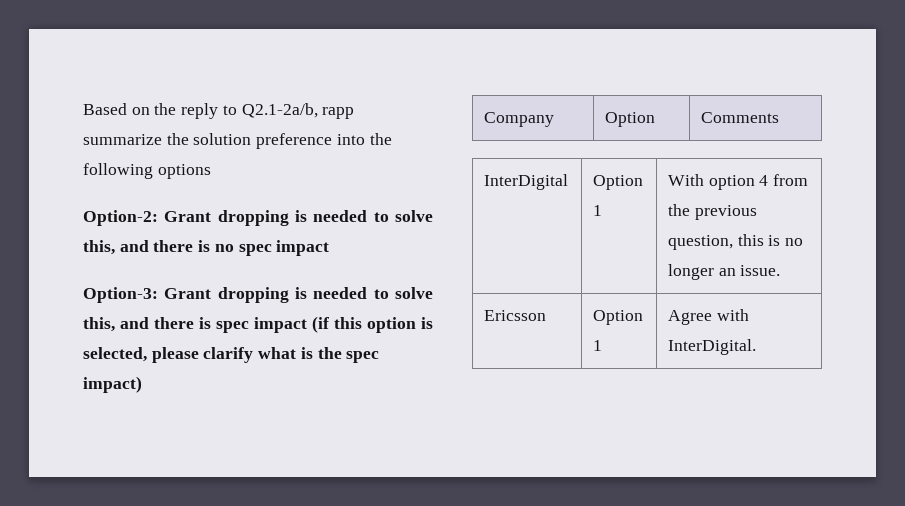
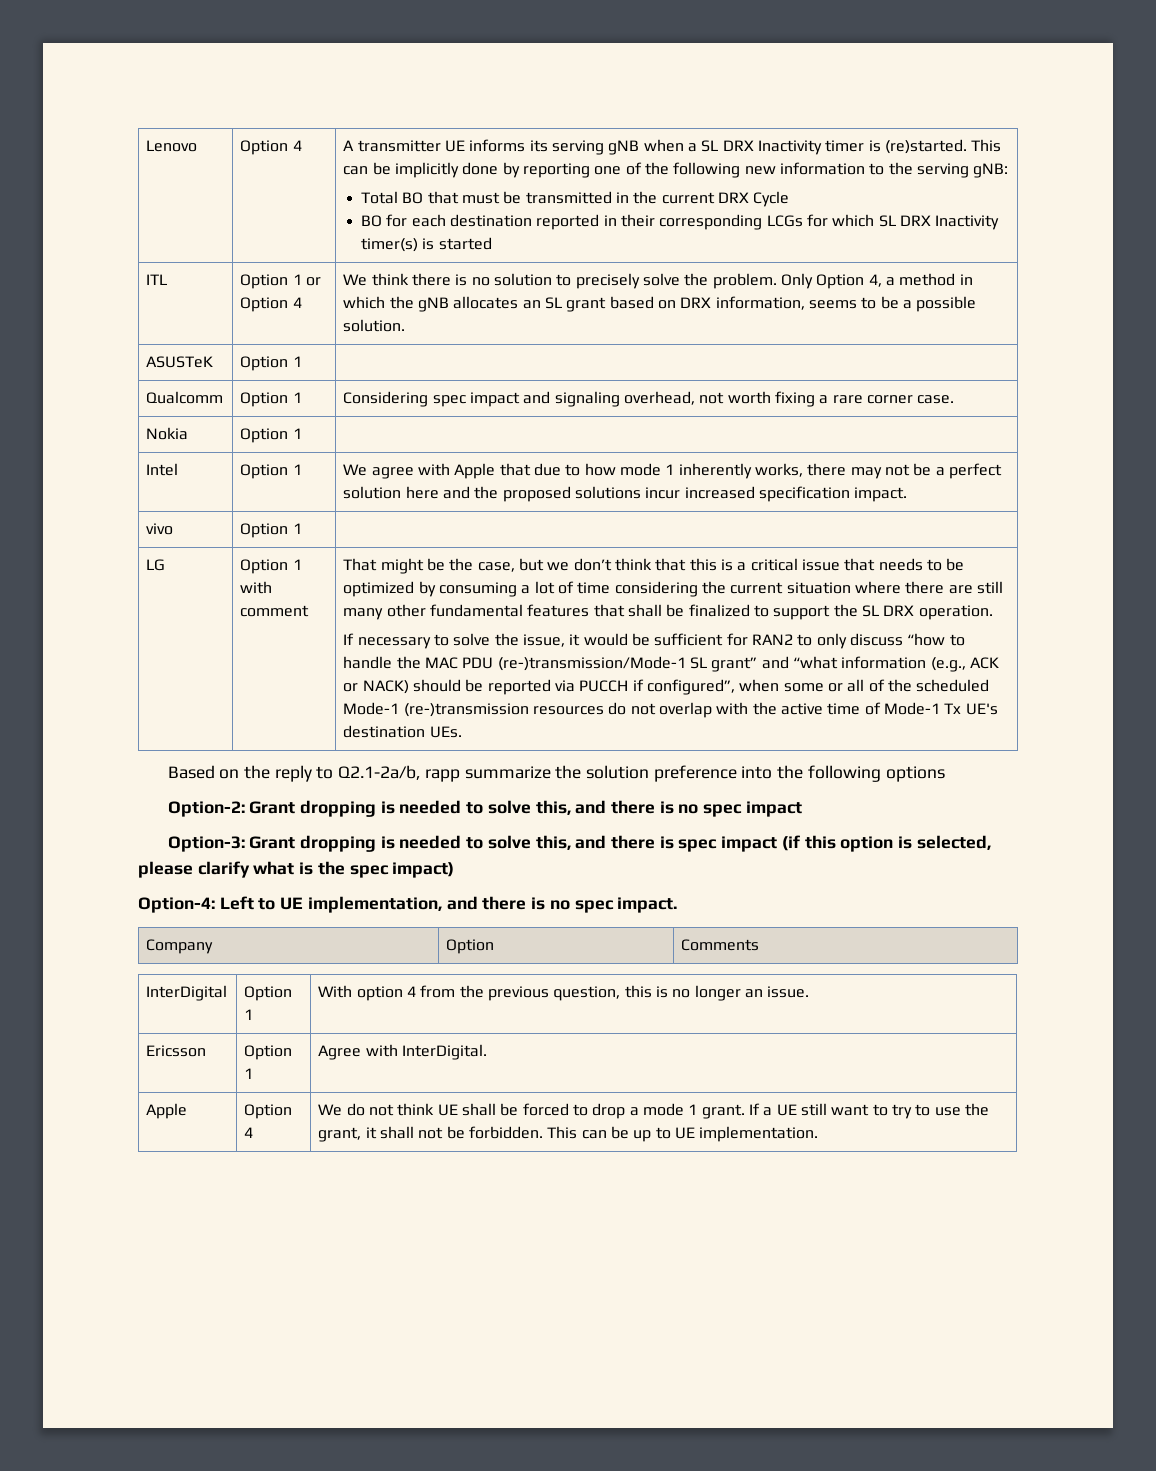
+ Lenovo | Option 4 | A transmitter UE informs its serving gNB when a SL DRX Inactivity timer is (re)started. This can be implicitly done by reporting one of the following new information to the serving gNB:
+ Total BO that must be transmitted in the current DRX Cycle
+ BO for each destination reported in their corresponding LCGs for which SL DRX Inactivity timer(s) is started
+ ITL | Option 1 or Option 4 | We think there is no solution to precisely solve the problem. Only Option 4, a method in which the gNB allocates an SL grant based on DRX information, seems to be a possible solution.
+ ASUSTeK | Option 1 |
+ Qualcomm | Option 1 | Considering spec impact and signaling overhead, not worth fixing a rare corner case.
+ Nokia | Option 1 |
+ Intel | Option 1 | We agree with Apple that due to how mode 1 inherently works, there may not be a perfect solution here and the proposed solutions incur increased specification impact.
+ vivo | Option 1 |
+ LG | Option 1 with comment | That might be the case, but we don’t think that this is a critical issue that needs to be optimized by consuming a lot of time considering the current situation where there are still many other fundamental features that shall be finalized to support the SL DRX operation.
+ If necessary to solve the issue, it would be sufficient for RAN2 to only discuss “how to handle the MAC PDU (re-)transmission/Mode-1 SL grant” and “what information (e.g., ACK or NACK) should be reported via PUCCH if configured”, when some or all of the scheduled Mode-1 (re-)transmission resources do not overlap with the active time of Mode-1 Tx UE's destination UEs.
+ Option-4: Left to UE implementation, and there is no spec impact.
+ Apple | Option 4 | We do not think UE shall be forced to drop a mode 1 grant. If a UE still want to try to use the grant, it shall not be forbidden. This can be up to UE implementation.

